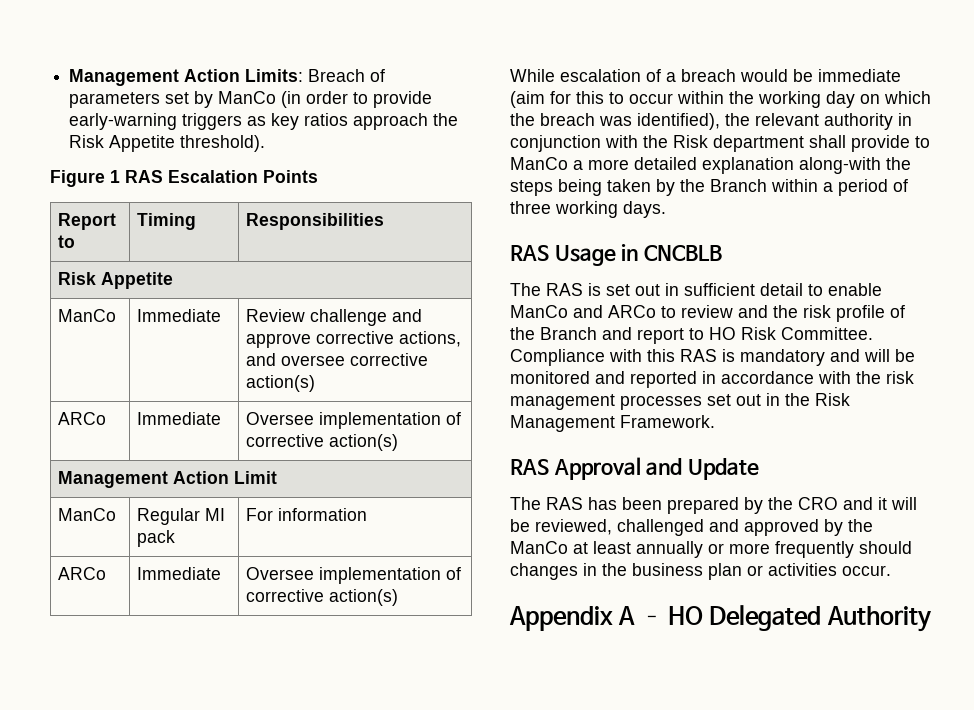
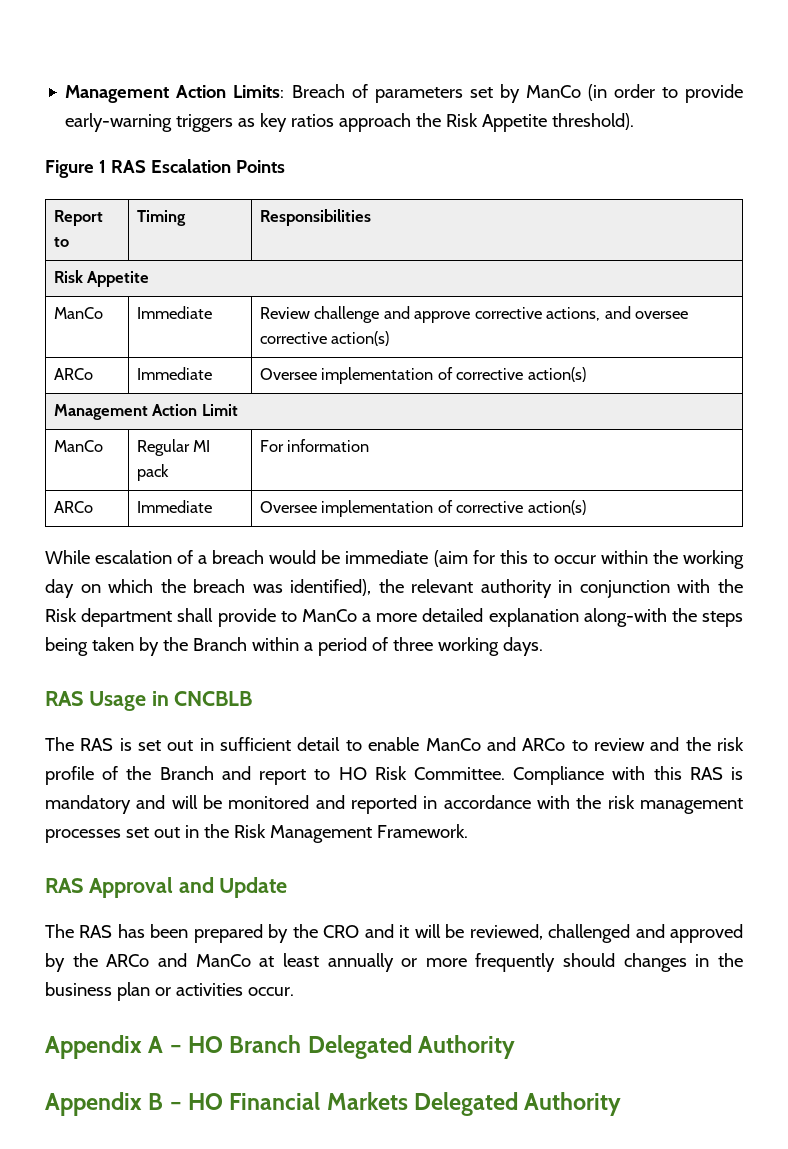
- The RAS has been prepared by the CRO and it will be reviewed, challenged and approved by the ManCo at least annually or more frequently should changes in the business plan or activities occur.
+ The RAS has been prepared by the CRO and it will be reviewed, challenged and approved by the ARCo and ManCo at least annually or more frequently should changes in the business plan or activities occur.
- Appendix A – HO Delegated Authority
+ Appendix A – HO Branch Delegated Authority
+ Appendix B – HO Financial Markets Delegated Authority

